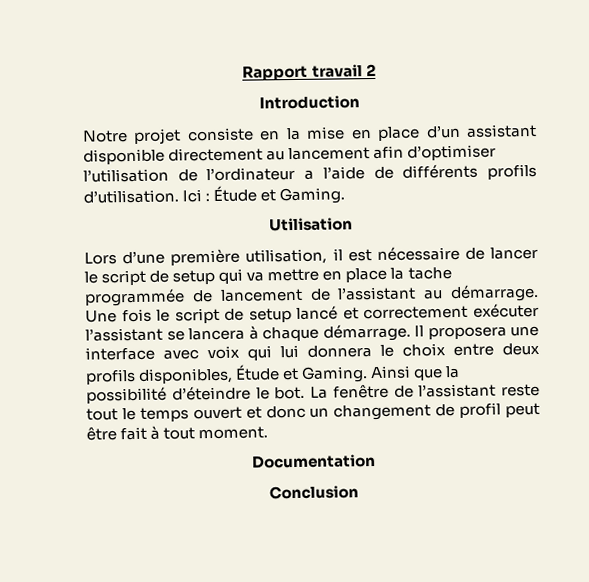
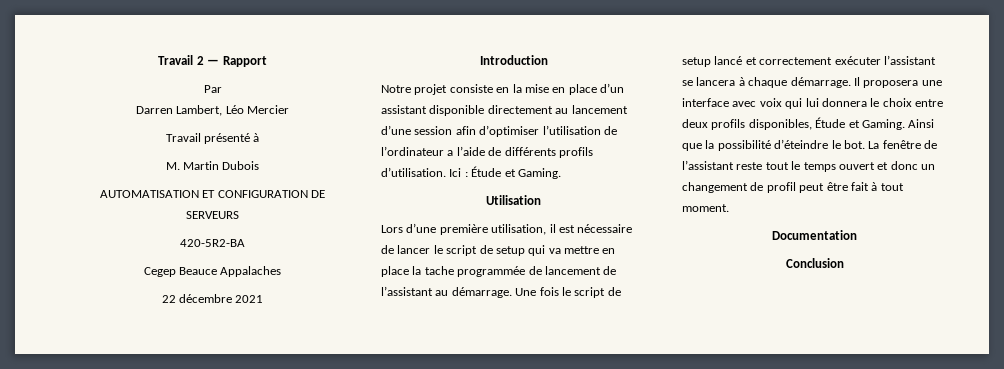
- Rapport travail 2
+ Travail 2 — Rapport
+ Par
+ Darren Lambert, Léo Mercier
+ Travail présenté à
+ M. Martin Dubois
+ AUTOMATISATION ET CONFIGURATION DE SERVEURS
+ 420-5R2-BA
+ Cegep Beauce Appalaches
+ 22 décembre 2021
- Notre projet consiste en la mise en place d’un assistant disponible directement au lancement afin d’optimiser l’utilisation de l’ordinateur a l’aide de différents profils d’utilisation.
+ Notre projet consiste en la mise en place d’un assistant disponible directement au lancement d’une session afin d’optimiser l’utilisation de l’ordinateur a l’aide de différents profils d’utilisation.

